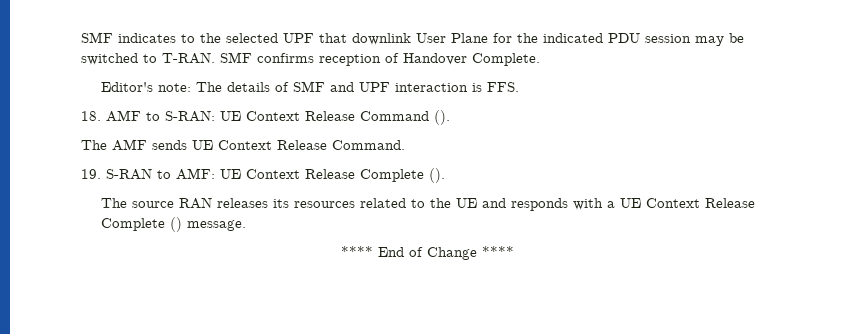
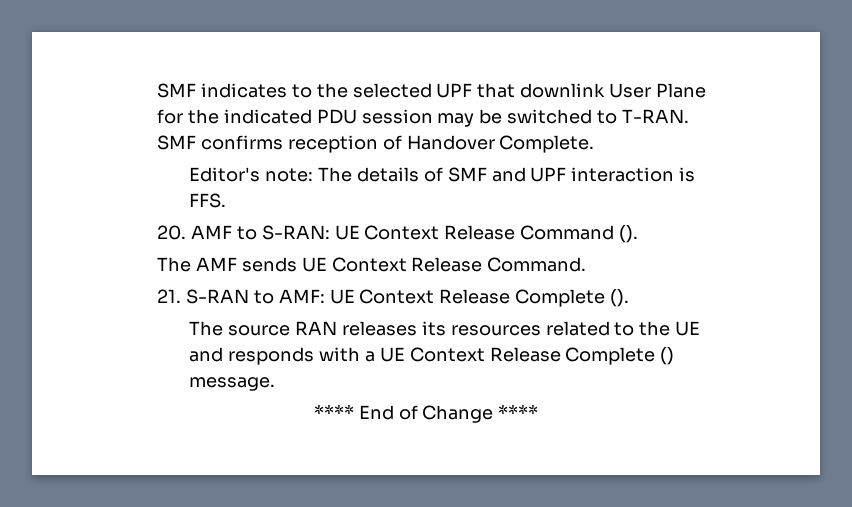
- 18. AMF to S-RAN: UE Context Release Command ().
+ 20. AMF to S-RAN: UE Context Release Command ().
- 19. S-RAN to AMF: UE Context Release Complete ().
+ 21. S-RAN to AMF: UE Context Release Complete ().

